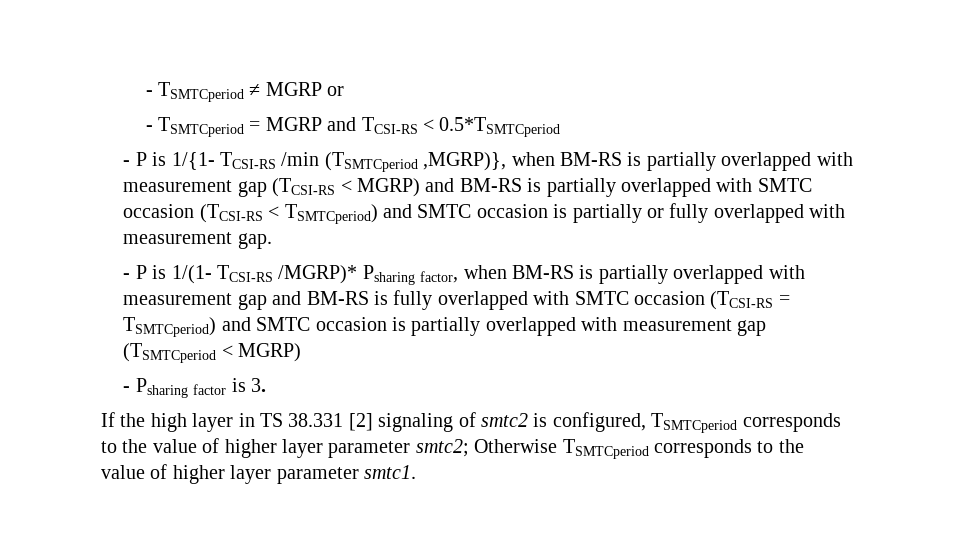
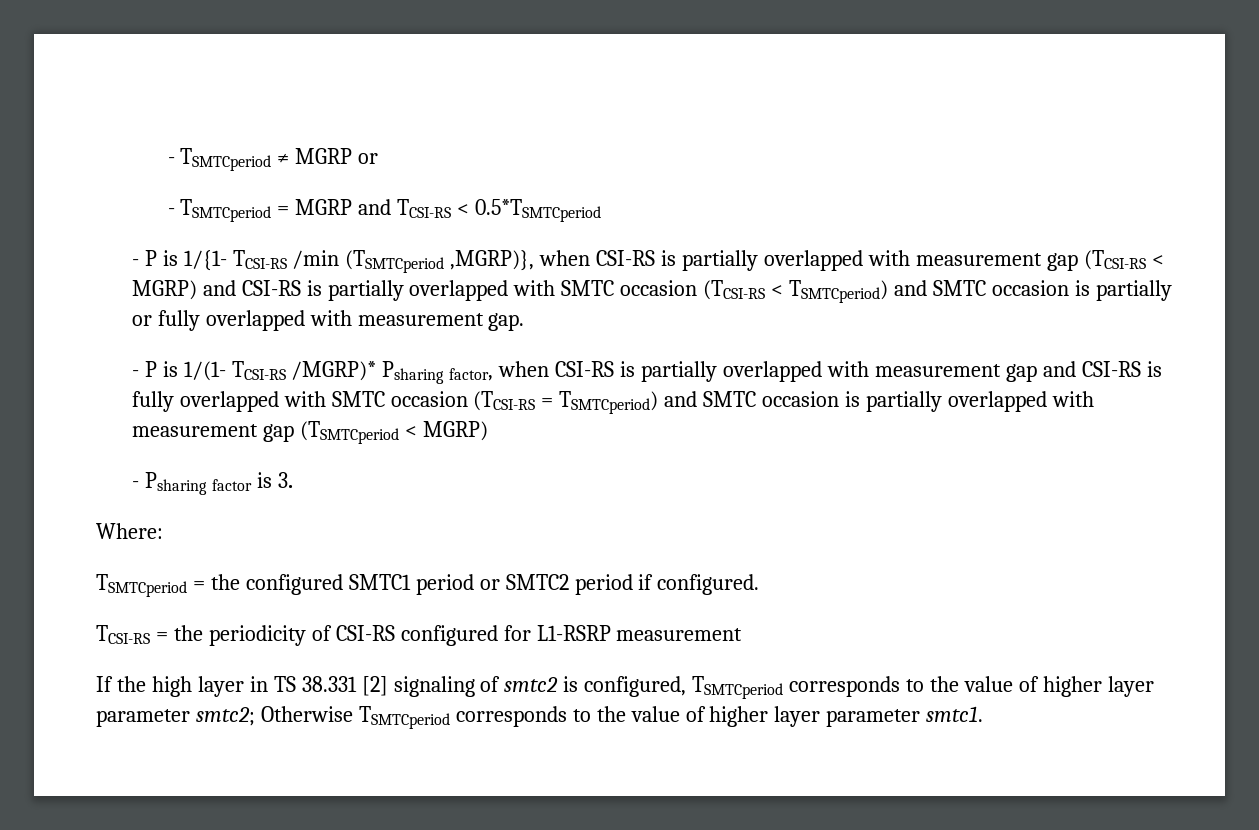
- - P is 1/{1- TCSI-RS /min (TSMTCperiod ,MGRP)}, when BM-RS is partially overlapped with measurement gap (TCSI-RS < MGRP) and BM-RS is partially overlapped with SMTC occasion (TCSI-RS < TSMTCperiod) and SMTC occasion is partially or fully overlapped with measurement gap.
+ - P is 1/{1- TCSI-RS /min (TSMTCperiod ,MGRP)}, when CSI-RS is partially overlapped with measurement gap (TCSI-RS < MGRP) and CSI-RS is partially overlapped with SMTC occasion (TCSI-RS < TSMTCperiod) and SMTC occasion is partially or fully overlapped with measurement gap.
- - P is 1/(1- TCSI-RS /MGRP)* Psharing factor, when BM-RS is partially overlapped with measurement gap and BM-RS is fully overlapped with SMTC occasion (TCSI-RS = TSMTCperiod) and SMTC occasion is partially overlapped with measurement gap (TSMTCperiod < MGRP)
+ - P is 1/(1- TCSI-RS /MGRP)* Psharing factor, when CSI-RS is partially overlapped with measurement gap and CSI-RS is fully overlapped with SMTC occasion (TCSI-RS = TSMTCperiod) and SMTC occasion is partially overlapped with measurement gap (TSMTCperiod < MGRP)
+ Where:
+ TSMTCperiod = the configured SMTC1 period or SMTC2 period if configured.
+ TCSI-RS = the periodicity of CSI-RS configured for L1-RSRP measurement

